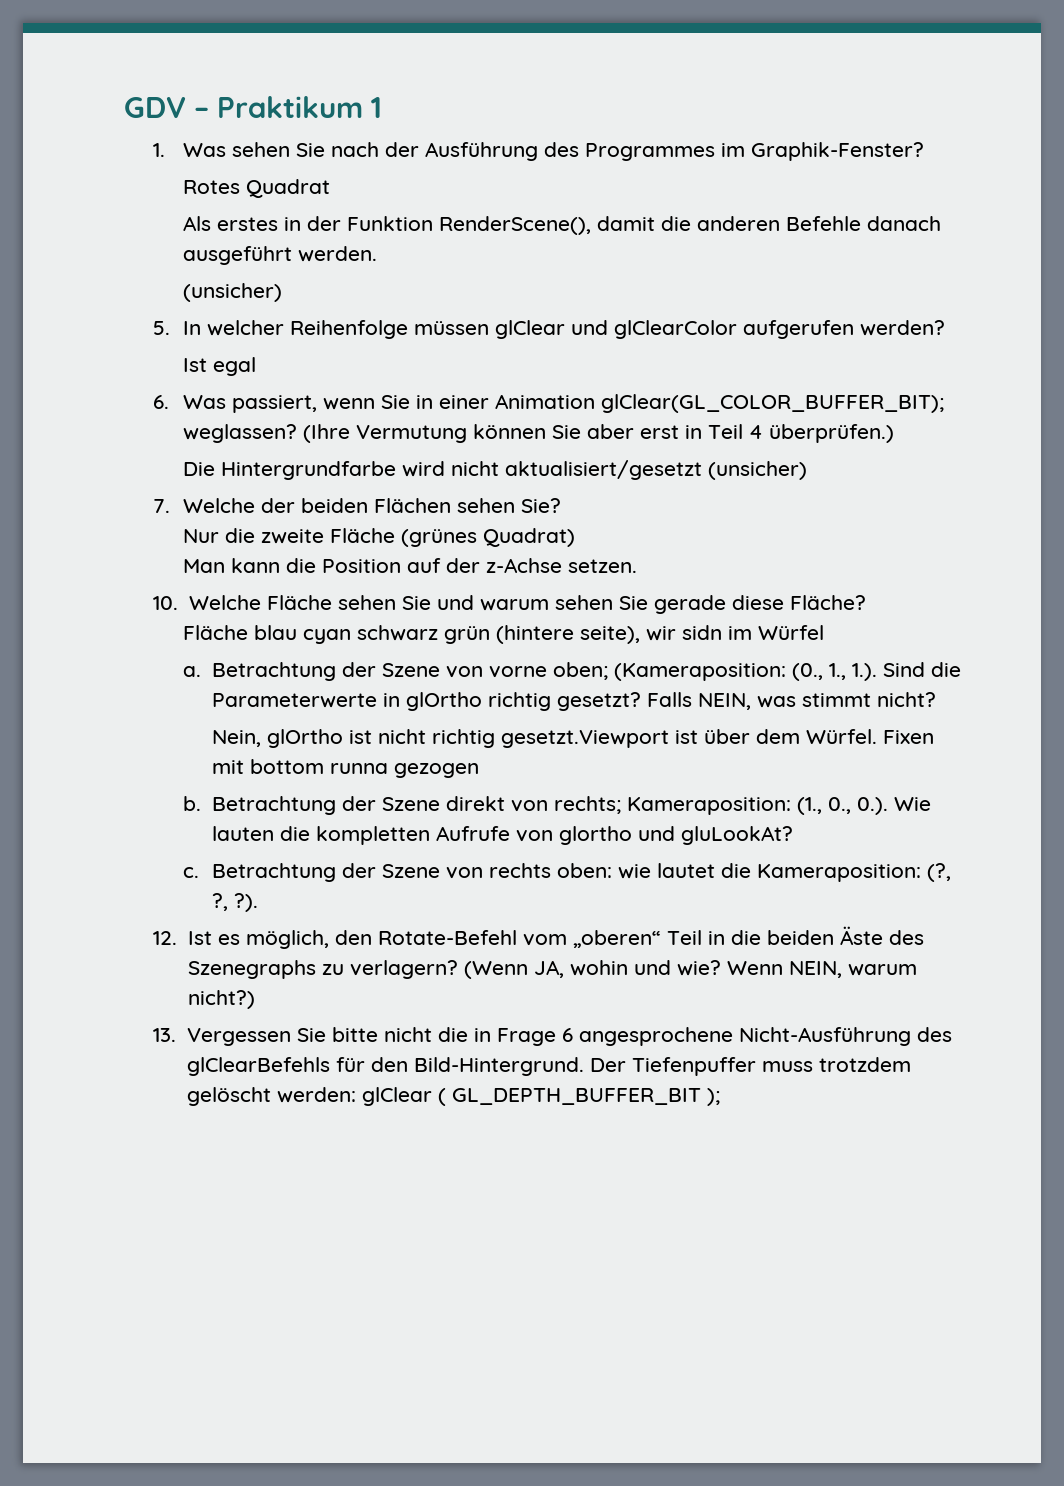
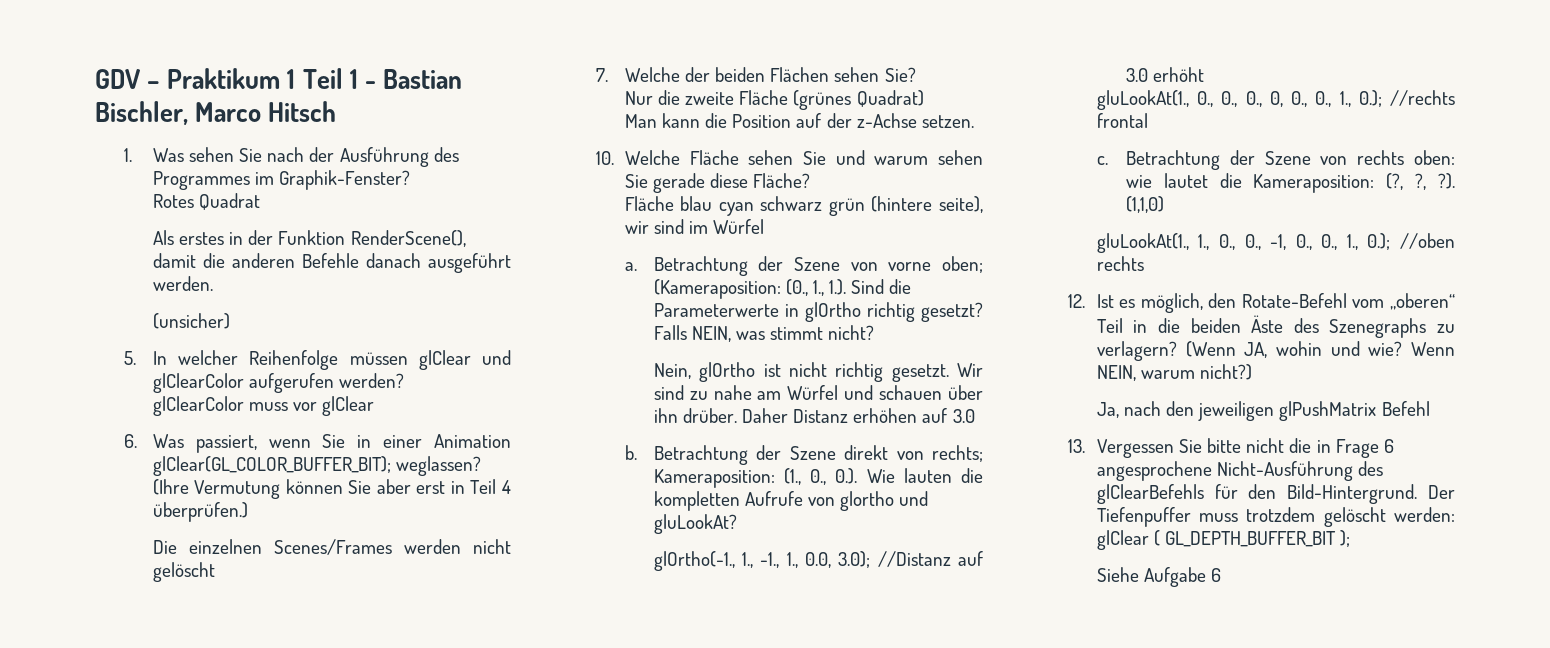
- GDV – Praktikum 1
+ GDV – Praktikum 1 Teil 1 - Bastian Bischler, Marco Hitsch
- Ist egal
+ glClearColor muss vor glClear
- Die Hintergrundfarbe wird nicht aktualisiert/gesetzt (unsicher)
+ Die einzelnen Scenes/Frames werden nicht gelöscht
- Fläche blau cyan schwarz grün (hintere seite), wir sidn im Würfel
+ Fläche blau cyan schwarz grün (hintere seite), wir sind im Würfel
- Nein, glOrtho ist nicht richtig gesetzt.Viewport ist über dem Würfel. Fixen mit bottom runna gezogen
+ Nein, glOrtho ist nicht richtig gesetzt. Wir sind zu nahe am Würfel und schauen über ihn drüber. Daher Distanz erhöhen auf 3.0
+ glOrtho(-1., 1., -1., 1., 0.0, 3.0); //Distanz auf 3.0 erhöht
+ gluLookAt(1., 0., 0., 0., 0, 0., 0., 1., 0.); //rechts frontal
+ (1,1,0)
+ gluLookAt(1., 1., 0., 0., -1, 0., 0., 1., 0.); //oben rechts
+ Ja, nach den jeweiligen glPushMatrix Befehl
+ Siehe Aufgabe 6

